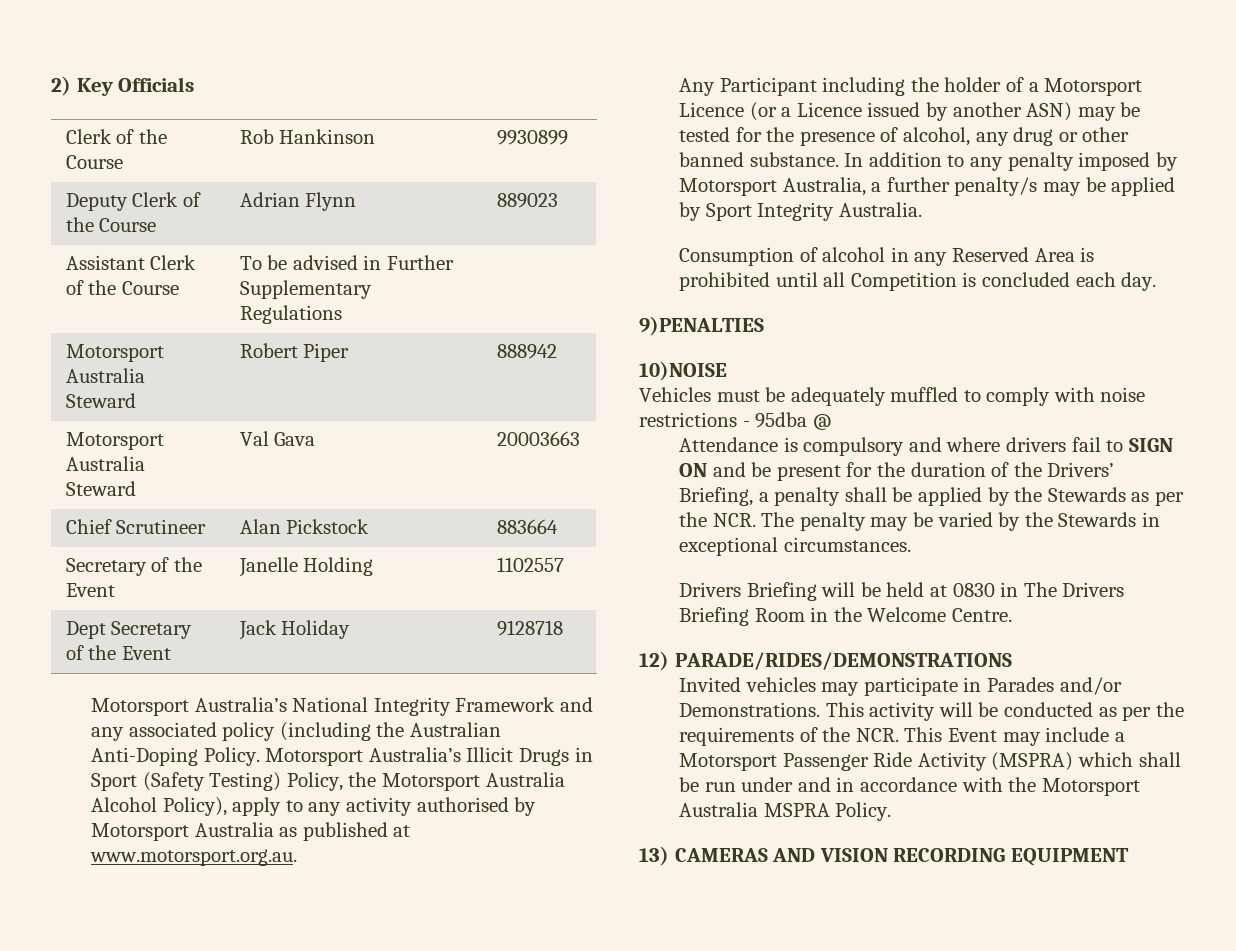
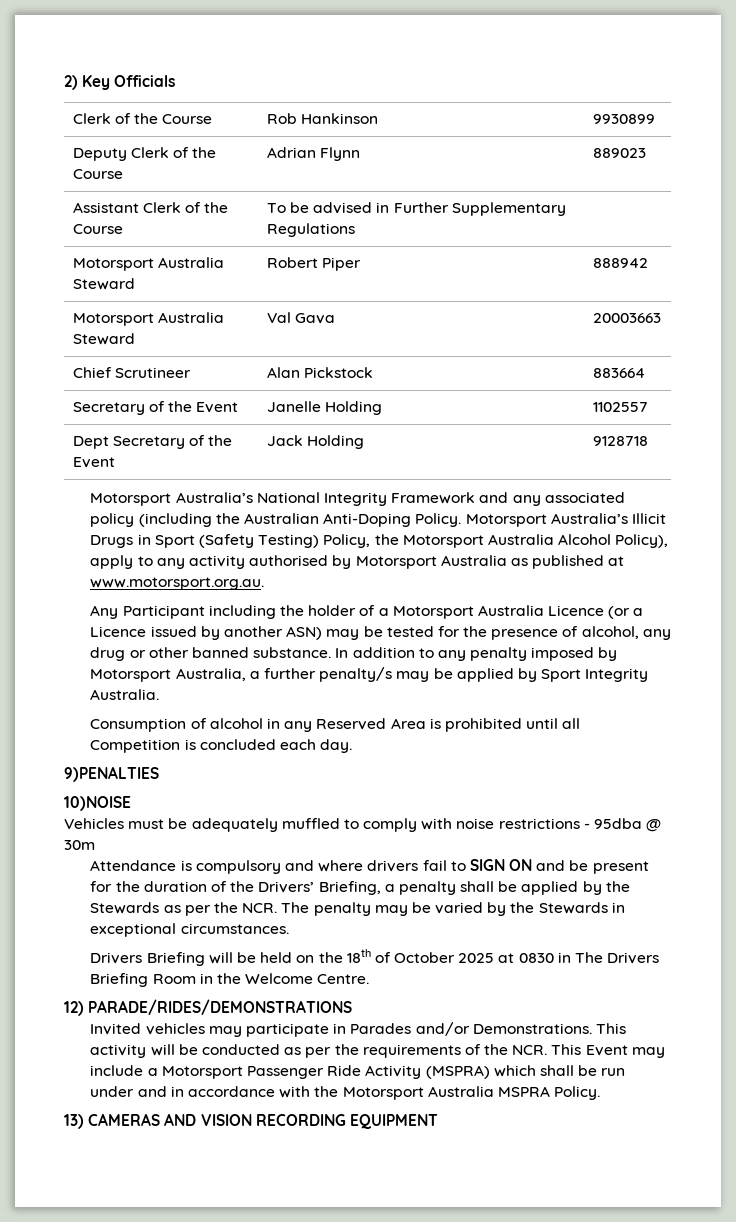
- Dept Secretary of the Event | Jack Holiday | 9128718
+ Dept Secretary of the Event | Jack Holding | 9128718
- Any Participant including the holder of a Motorsport Licence (or a Licence issued by another ASN) may be tested for the presence of alcohol, any drug or other banned substance.
+ Any Participant including the holder of a Motorsport Australia Licence (or a Licence issued by another ASN) may be tested for the presence of alcohol, any drug or other banned substance.
- Vehicles must be adequately muffled to comply with noise restrictions - 95dba @
+ Vehicles must be adequately muffled to comply with noise restrictions - 95dba @ 30m
- Drivers Briefing will be held at 0830 in The Drivers Briefing Room in the Welcome Centre.
+ Drivers Briefing will be held on the 18th of October 2025 at 0830 in The Drivers Briefing Room in the Welcome Centre.

